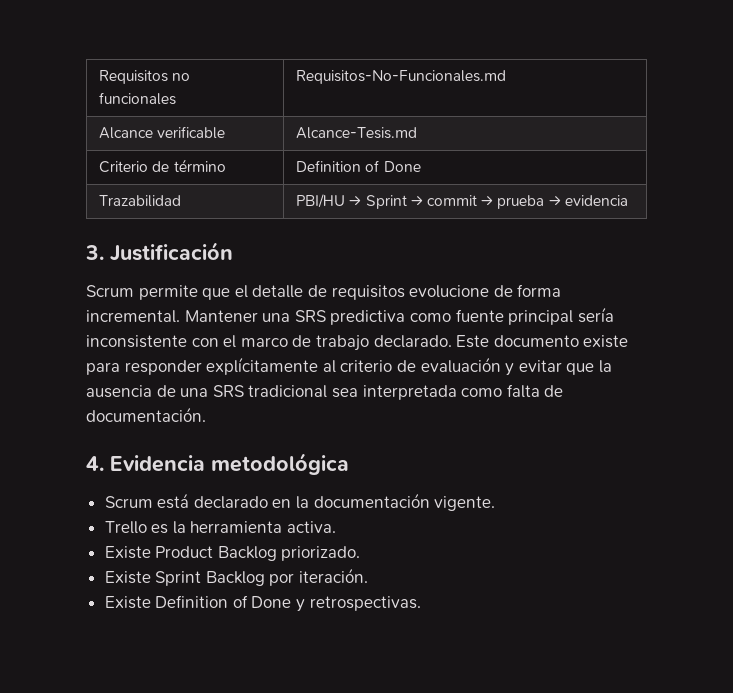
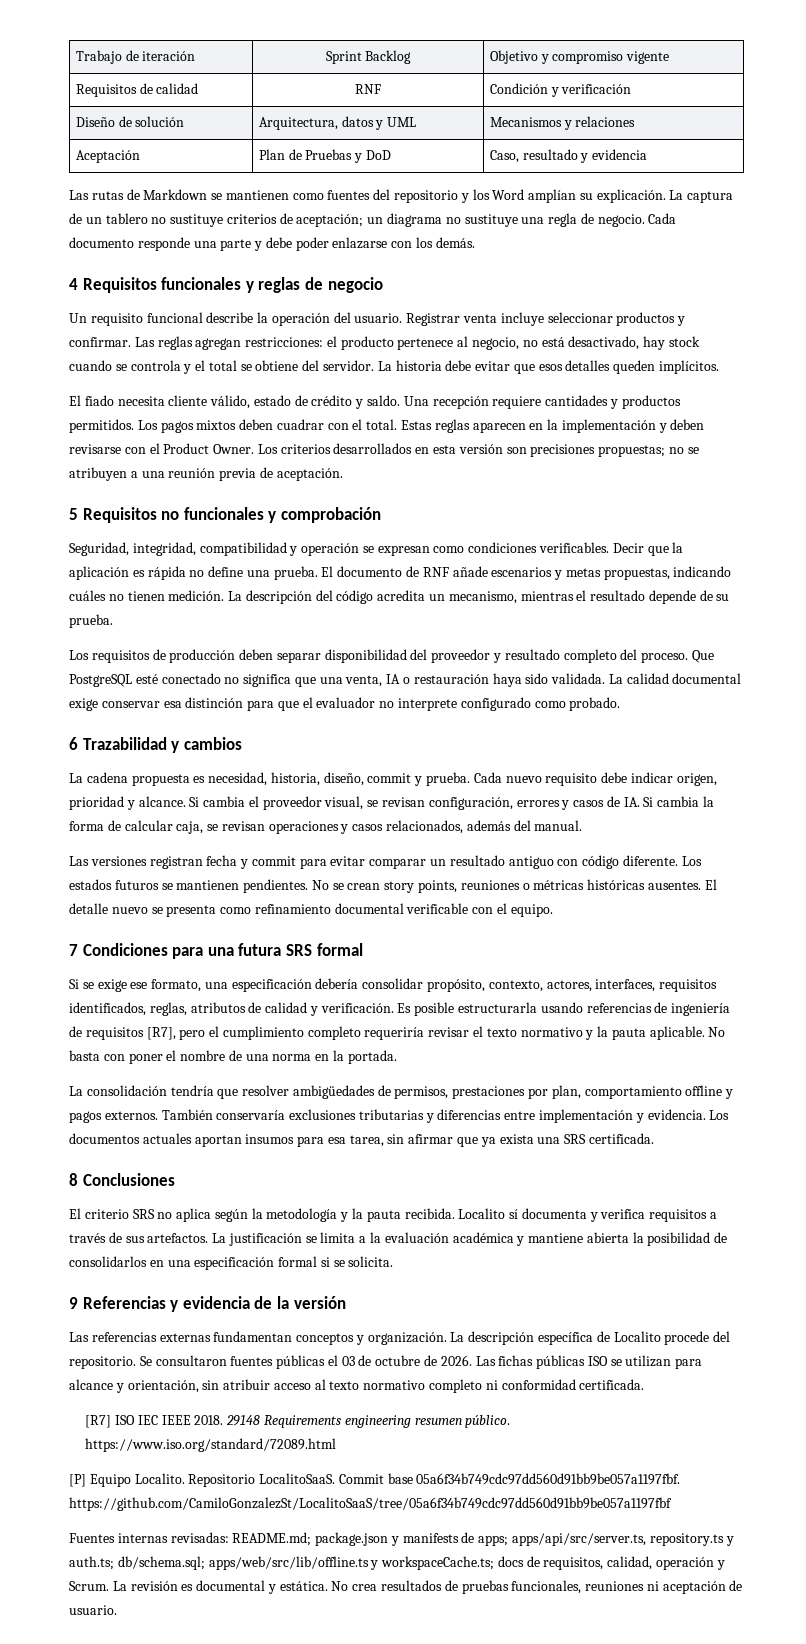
- Requisitos no funcionales | Requisitos-No-Funcionales.md
- Alcance verificable | Alcance-Tesis.md
- Criterio de término | Definition of Done
- Trazabilidad | PBI/HU → Sprint → commit → prueba → evidencia
- 3. Justificación
- Scrum permite que el detalle de requisitos evolucione de forma incremental. Mantener una SRS predictiva como fuente principal sería inconsistente con el marco de trabajo declarado. Este documento existe para responder explícitamente al criterio de evaluación y evitar que la ausencia de una SRS tradicional sea interpretada como falta de documentación.
- 4. Evidencia metodológica
- Scrum está declarado en la documentación vigente.
- Trello es la herramienta activa.
- Existe Product Backlog priorizado.
- Existe Sprint Backlog por iteración.
- Existe Definition of Done y retrospectivas.
+ Trabajo de iteración | Sprint Backlog | Objetivo y compromiso vigente
+ Requisitos de calidad | RNF | Condición y verificación
+ Diseño de solución | Arquitectura, datos y UML | Mecanismos y relaciones
+ Aceptación | Plan de Pruebas y DoD | Caso, resultado y evidencia
+ Las rutas de Markdown se mantienen como fuentes del repositorio y los Word amplían su explicación. La captura de un tablero no sustituye criterios de aceptación; un diagrama no sustituye una regla de negocio. Cada documento responde una parte y debe poder enlazarse con los demás.
+ 4 Requisitos funcionales y reglas de negocio
+ Un requisito funcional describe la operación del usuario. Registrar venta incluye seleccionar productos y confirmar. Las reglas agregan restricciones: el producto pertenece al negocio, no está desactivado, hay stock cuando se controla y el total se obtiene del servidor. La historia debe evitar que esos detalles queden implícitos.
+ El fiado necesita cliente válido, estado de crédito y saldo. Una recepción requiere cantidades y productos permitidos. Los pagos mixtos deben cuadrar con el total. Estas reglas aparecen en la implementación y deben revisarse con el Product Owner. Los criterios desarrollados en esta versión son precisiones propuestas; no se atribuyen a una reunión previa de aceptación.
+ 5 Requisitos no funcionales y comprobación
+ Seguridad, integridad, compatibilidad y operación se expresan como condiciones verificables. Decir que la aplicación es rápida no define una prueba. El documento de RNF añade escenarios y metas propuestas, indicando cuáles no tienen medición. La descripción del código acredita un mecanismo, mientras el resultado depende de su prueba.
+ Los requisitos de producción deben separar disponibilidad del proveedor y resultado completo del proceso. Que PostgreSQL esté conectado no significa que una venta, IA o restauración haya sido validada. La calidad documental exige conservar esa distinción para que el evaluador no interprete configurado como probado.
+ 6 Trazabilidad y cambios
+ La cadena propuesta es necesidad, historia, diseño, commit y prueba. Cada nuevo requisito debe indicar origen, prioridad y alcance. Si cambia el proveedor visual, se revisan configuración, errores y casos de IA. Si cambia la forma de calcular caja, se revisan operaciones y casos relacionados, además del manual.
+ Las versiones registran fecha y commit para evitar comparar un resultado antiguo con código diferente. Los estados futuros se mantienen pendientes. No se crean story points, reuniones o métricas históricas ausentes. El detalle nuevo se presenta como refinamiento documental verificable con el equipo.
+ 7 Condiciones para una futura SRS formal
+ Si se exige ese formato, una especificación debería consolidar propósito, contexto, actores, interfaces, requisitos identificados, reglas, atributos de calidad y verificación. Es posible estructurarla usando referencias de ingeniería de requisitos [R7], pero el cumplimiento completo requeriría revisar el texto normativo y la pauta aplicable. No basta con poner el nombre de una norma en la portada.
+ La consolidación tendría que resolver ambigüedades de permisos, prestaciones por plan, comportamiento offline y pagos externos. También conservaría exclusiones tributarias y diferencias entre implementación y evidencia. Los documentos actuales aportan insumos para esa tarea, sin afirmar que ya exista una SRS certificada.
+ 8 Conclusiones
+ El criterio SRS no aplica según la metodología y la pauta recibida. Localito sí documenta y verifica requisitos a través de sus artefactos. La justificación se limita a la evaluación académica y mantiene abierta la posibilidad de consolidarlos en una especificación formal si se solicita.
+ 9 Referencias y evidencia de la versión
+ Las referencias externas fundamentan conceptos y organización. La descripción específica de Localito procede del repositorio. Se consultaron fuentes públicas el 03 de octubre de 2026. Las fichas públicas ISO se utilizan para alcance y orientación, sin atribuir acceso al texto normativo completo ni conformidad certificada.
+ [R7] ISO IEC IEEE 2018. 29148 Requirements engineering resumen público. https://www.iso.org/standard/72089.html
+ [P] Equipo Localito. Repositorio LocalitoSaaS. Commit base 05a6f34b749cdc97dd560d91bb9be057a1197fbf. https://github.com/CamiloGonzalezSt/LocalitoSaaS/tree/05a6f34b749cdc97dd560d91bb9be057a1197fbf
+ Fuentes internas revisadas: README.md; package.json y manifests de apps; apps/api/src/server.ts, repository.ts y auth.ts; db/schema.sql; apps/web/src/lib/offline.ts y workspaceCache.ts; docs de requisitos, calidad, operación y Scrum. La revisión es documental y estática. No crea resultados de pruebas funcionales, reuniones ni aceptación de usuario.

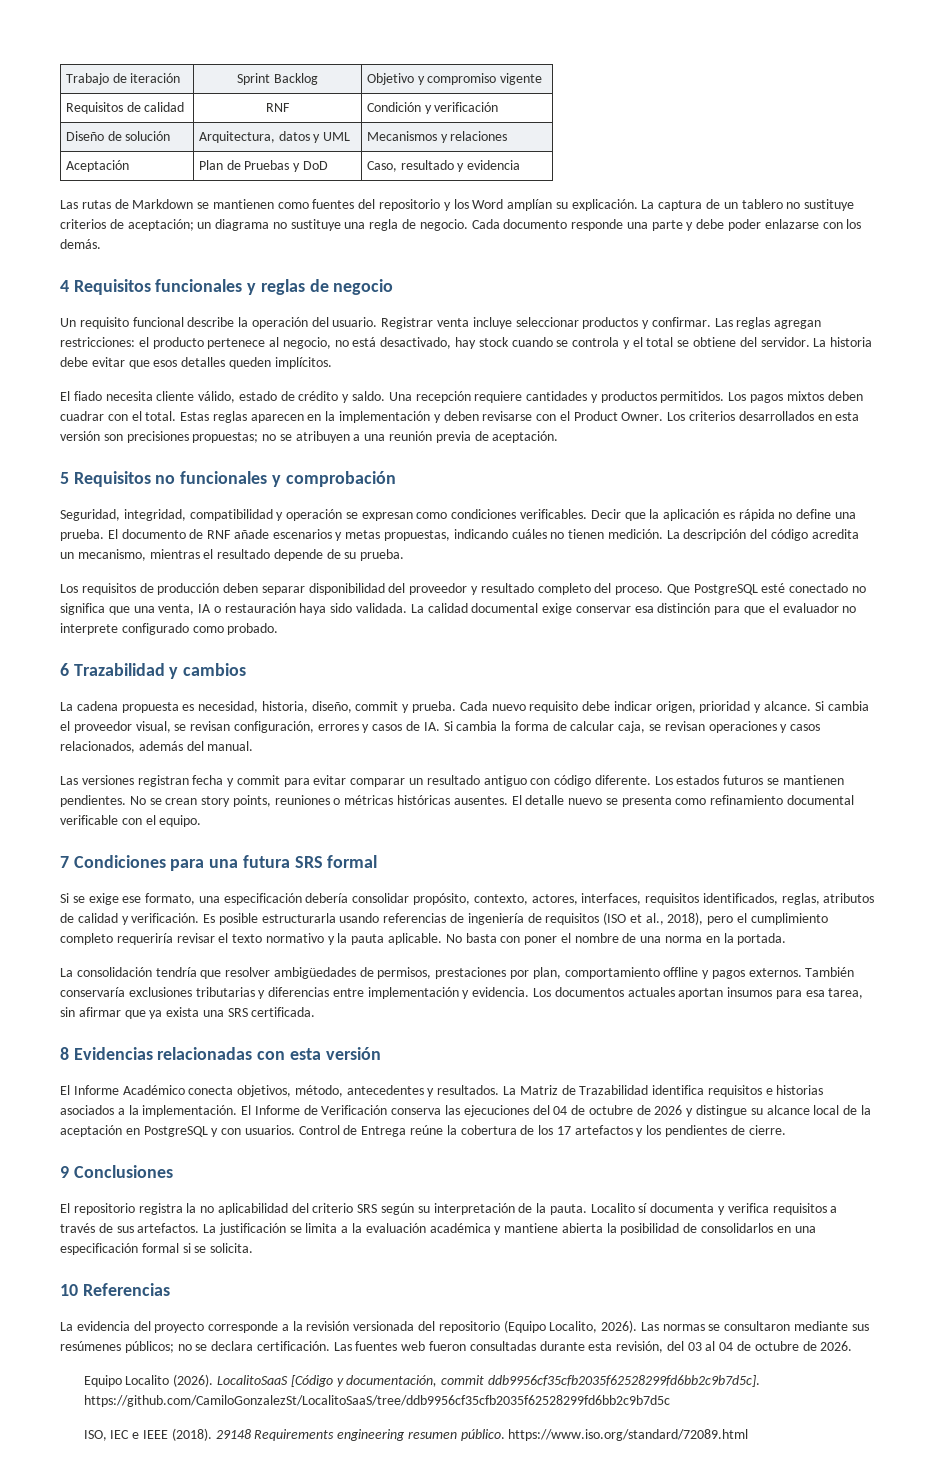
- Es posible estructurarla usando referencias de ingeniería de requisitos [R7], pero el cumplimiento completo requeriría revisar el texto normativo y la pauta aplicable.
+ Es posible estructurarla usando referencias de ingeniería de requisitos (ISO et al., 2018), pero el cumplimiento completo requeriría revisar el texto normativo y la pauta aplicable.
- 8 Conclusiones
- El criterio SRS no aplica según la metodología y la pauta recibida.
+ 8 Evidencias relacionadas con esta versión
+ El Informe Académico conecta objetivos, método, antecedentes y resultados. La Matriz de Trazabilidad identifica requisitos e historias asociados a la implementación. El Informe de Verificación conserva las ejecuciones del 04 de octubre de 2026 y distingue su alcance local de la aceptación en PostgreSQL y con usuarios. Control de Entrega reúne la cobertura de los 17 artefactos y los pendientes de cierre.
+ 9 Conclusiones
+ El repositorio registra la no aplicabilidad del criterio SRS según su interpretación de la pauta.
- 9 Referencias y evidencia de la versión
- Las referencias externas fundamentan conceptos y organización. La descripción específica de Localito procede del repositorio. Se consultaron fuentes públicas el 03 de octubre de 2026. Las fichas públicas ISO se utilizan para alcance y orientación, sin atribuir acceso al texto normativo completo ni conformidad certificada.
- [R7] ISO IEC IEEE 2018.
+ 10 Referencias
+ La evidencia del proyecto corresponde a la revisión versionada del repositorio (Equipo Localito, 2026). Las normas se consultaron mediante sus resúmenes públicos; no se declara certificación. Las fuentes web fueron consultadas durante esta revisión, del 03 al 04 de octubre de 2026.
+ Equipo Localito (2026). LocalitoSaaS [Código y documentación, commit ddb9956cf35cfb2035f62528299fd6bb2c9b7d5c]. https://github.com/CamiloGonzalezSt/LocalitoSaaS/tree/ddb9956cf35cfb2035f62528299fd6bb2c9b7d5c
+ ISO, IEC e IEEE (2018).
- [P] Equipo Localito. Repositorio LocalitoSaaS. Commit base 05a6f34b749cdc97dd560d91bb9be057a1197fbf. https://github.com/CamiloGonzalezSt/LocalitoSaaS/tree/05a6f34b749cdc97dd560d91bb9be057a1197fbf
- Fuentes internas revisadas: README.md; package.json y manifests de apps; apps/api/src/server.ts, repository.ts y auth.ts; db/schema.sql; apps/web/src/lib/offline.ts y workspaceCache.ts; docs de requisitos, calidad, operación y Scrum. La revisión es documental y estática. No crea resultados de pruebas funcionales, reuniones ni aceptación de usuario.

